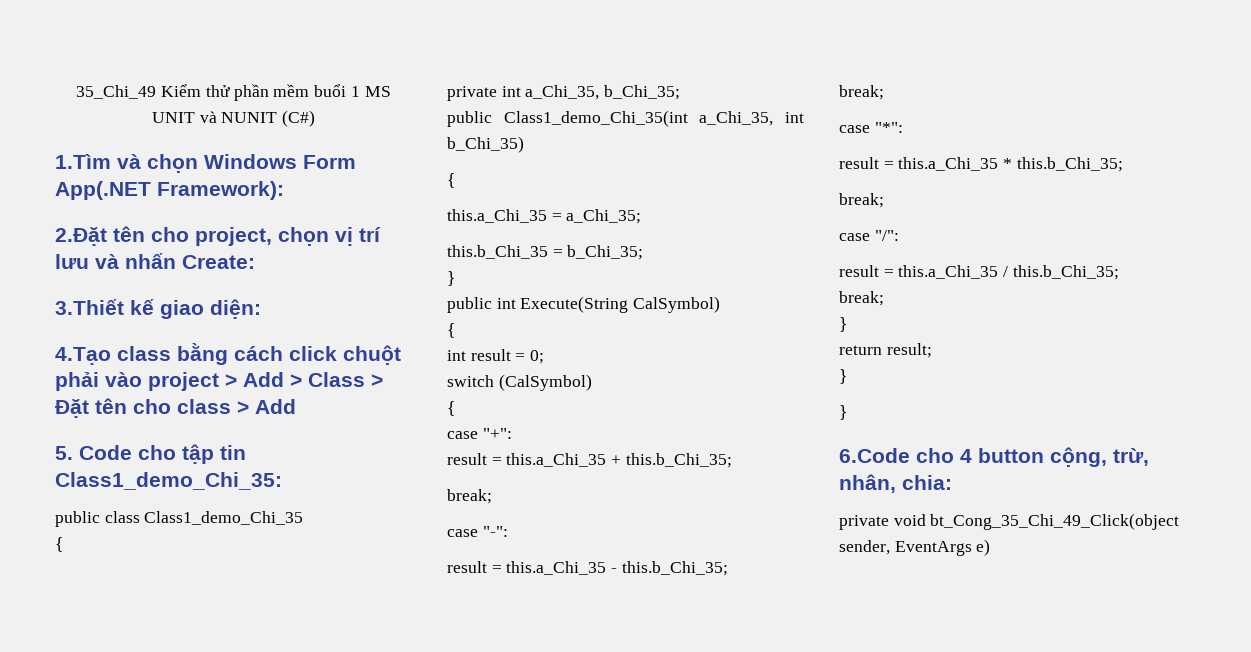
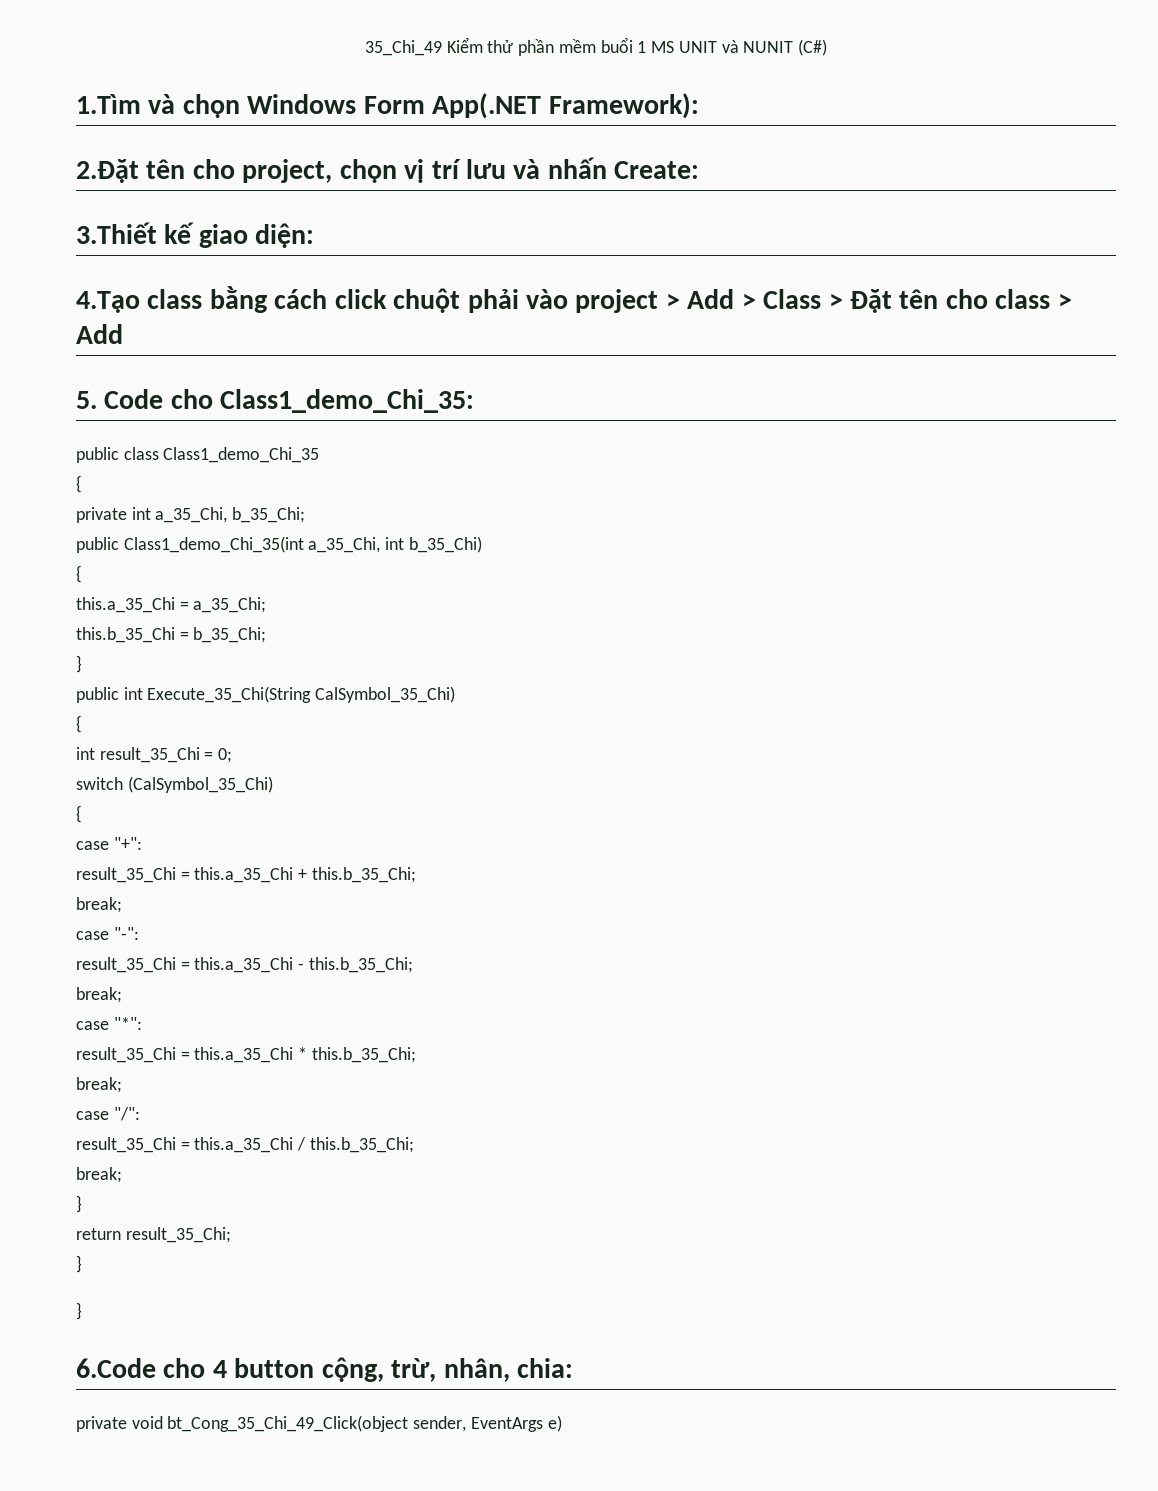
- 5. Code cho tập tin Class1_demo_Chi_35:
+ 5. Code cho Class1_demo_Chi_35:
- private int a_Chi_35, b_Chi_35;
+ private int a_35_Chi, b_35_Chi;
- public Class1_demo_Chi_35(int a_Chi_35, int b_Chi_35)
+ public Class1_demo_Chi_35(int a_35_Chi, int b_35_Chi)
  {
- this.a_Chi_35 = a_Chi_35;
- this.b_Chi_35 = b_Chi_35;
+ this.a_35_Chi = a_35_Chi;
+ this.b_35_Chi = b_35_Chi;
- public int Execute(String CalSymbol)
+ public int Execute_35_Chi(String CalSymbol_35_Chi)
- int result = 0;
+ int result_35_Chi = 0;
- switch (CalSymbol)
+ switch (CalSymbol_35_Chi)
- result = this.a_Chi_35 + this.b_Chi_35;
+ result_35_Chi = this.a_35_Chi + this.b_35_Chi;
  break;
  case "-":
- result = this.a_Chi_35 - this.b_Chi_35;
+ result_35_Chi = this.a_35_Chi - this.b_35_Chi;
  break;
  case "*":
- result = this.a_Chi_35 * this.b_Chi_35;
+ result_35_Chi = this.a_35_Chi * this.b_35_Chi;
  break;
  case "/":
- result = this.a_Chi_35 / this.b_Chi_35;
+ result_35_Chi = this.a_35_Chi / this.b_35_Chi;
- return result;
+ return result_35_Chi;

